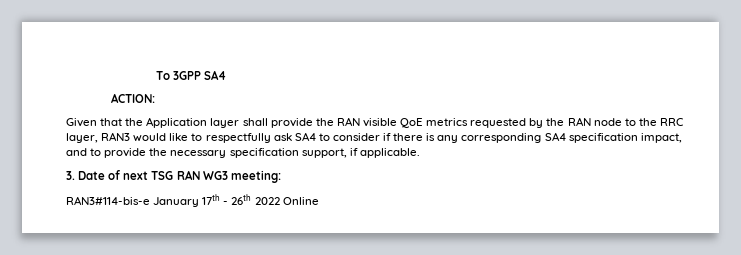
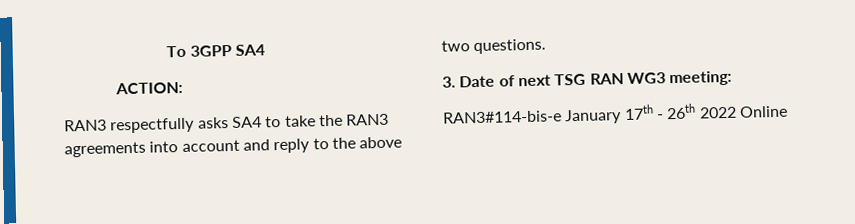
- Given that the Application layer shall provide the RAN visible QoE metrics requested by the RAN node to the RRC layer, RAN3 would like to respectfully ask SA4 to consider if there is any corresponding SA4 specification impact, and to provide the necessary specification support, if applicable.
+ RAN3 respectfully asks SA4 to take the RAN3 agreements into account and reply to the above two questions.

